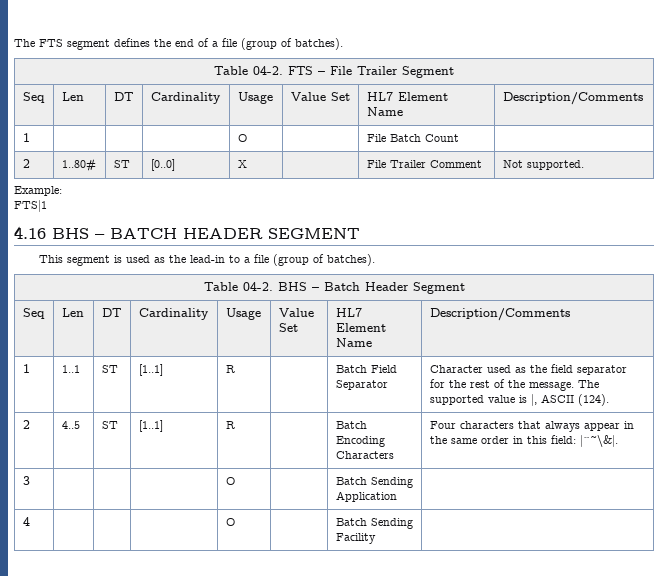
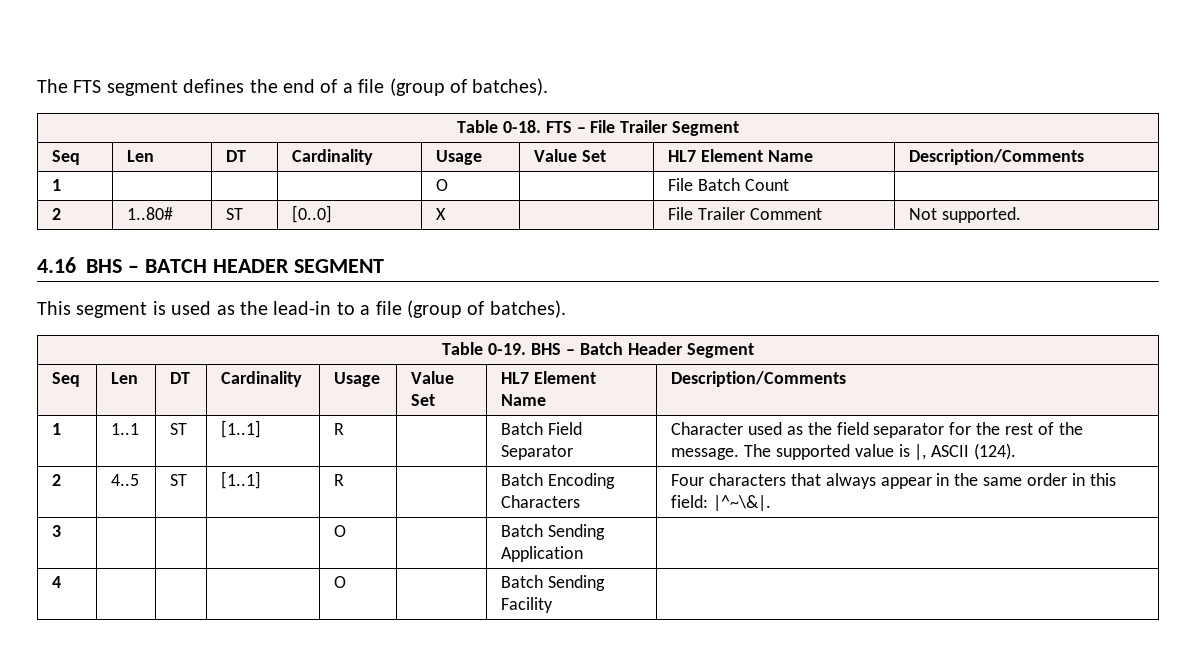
- Table 04-2. FTS – File Trailer Segment
+ Table 0-18. FTS – File Trailer Segment
- Example:
- FTS|1
- Table 04-2. BHS – Batch Header Segment
+ Table 0-19. BHS – Batch Header Segment

